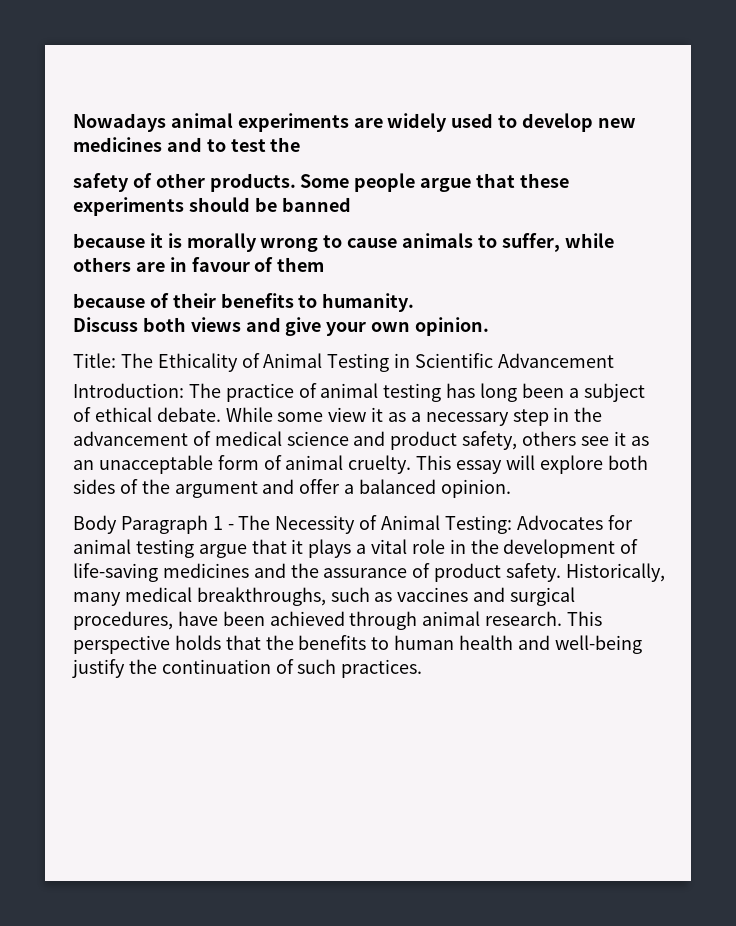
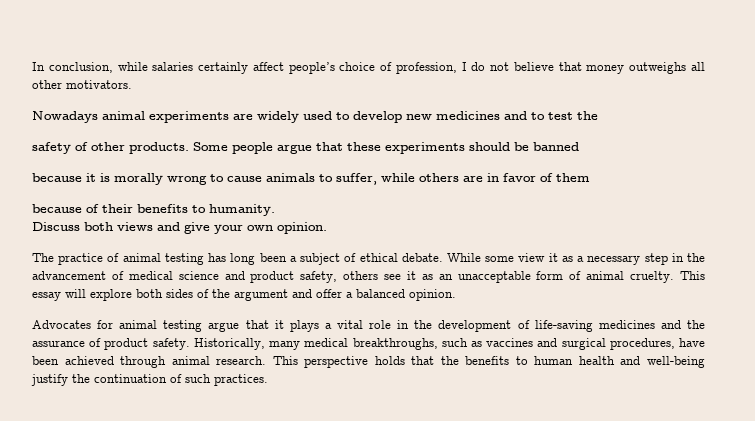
+ In conclusion, while salaries certainly affect people’s choice of profession, I do not believe that money outweighs all other motivators.
- because it is morally wrong to cause animals to suffer, while others are in favour of them
+ because it is morally wrong to cause animals to suffer, while others are in favor of them
- Title: The Ethicality of Animal Testing in Scientific Advancement
- Introduction: The practice of animal testing has long been a subject of ethical debate.
+ The practice of animal testing has long been a subject of ethical debate.
- Body Paragraph 1 - The Necessity of Animal Testing: Advocates for animal testing argue that it plays a vital role in the development of life-saving medicines and the assurance of product safety.
+ Advocates for animal testing argue that it plays a vital role in the development of life-saving medicines and the assurance of product safety.

